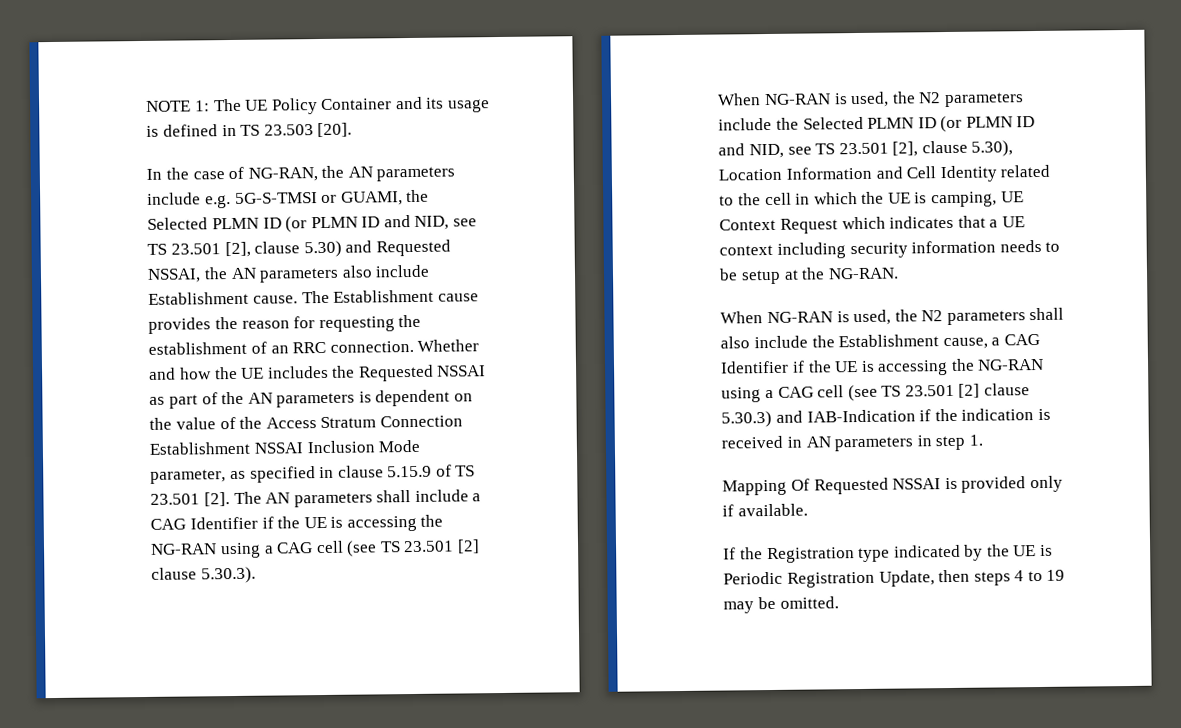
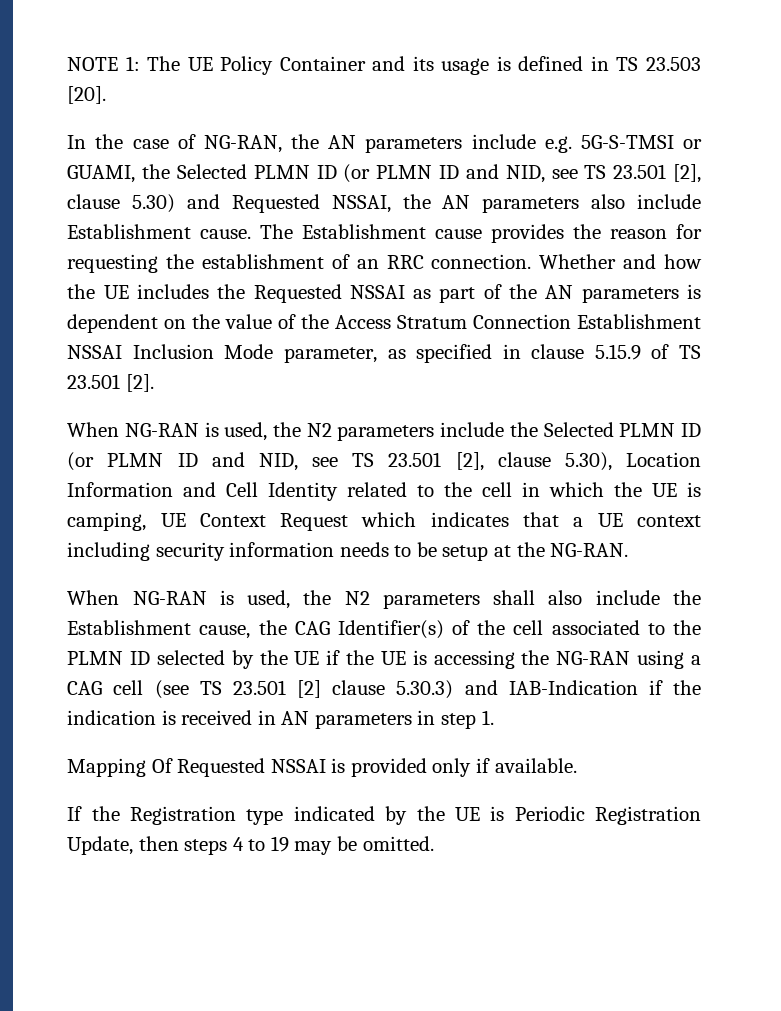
- The AN parameters shall include a CAG Identifier if the UE is accessing the NG-RAN using a CAG cell (see TS 23.501 [2] clause 5.30.3).
- When NG-RAN is used, the N2 parameters shall also include the Establishment cause, a CAG Identifier if the UE is accessing the NG-RAN using a CAG cell (see TS 23.501 [2] clause 5.30.3) and IAB-Indication if the indication is received in AN parameters in step 1.
+ When NG-RAN is used, the N2 parameters shall also include the Establishment cause, the CAG Identifier(s) of the cell associated to the PLMN ID selected by the UE if the UE is accessing the NG-RAN using a CAG cell (see TS 23.501 [2] clause 5.30.3) and IAB-Indication if the indication is received in AN parameters in step 1.

